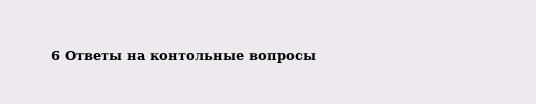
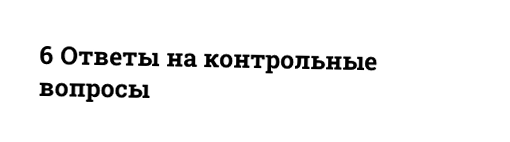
- 6 Ответы на контольные вопросы
+ 6 Ответы на контрольные вопросы

